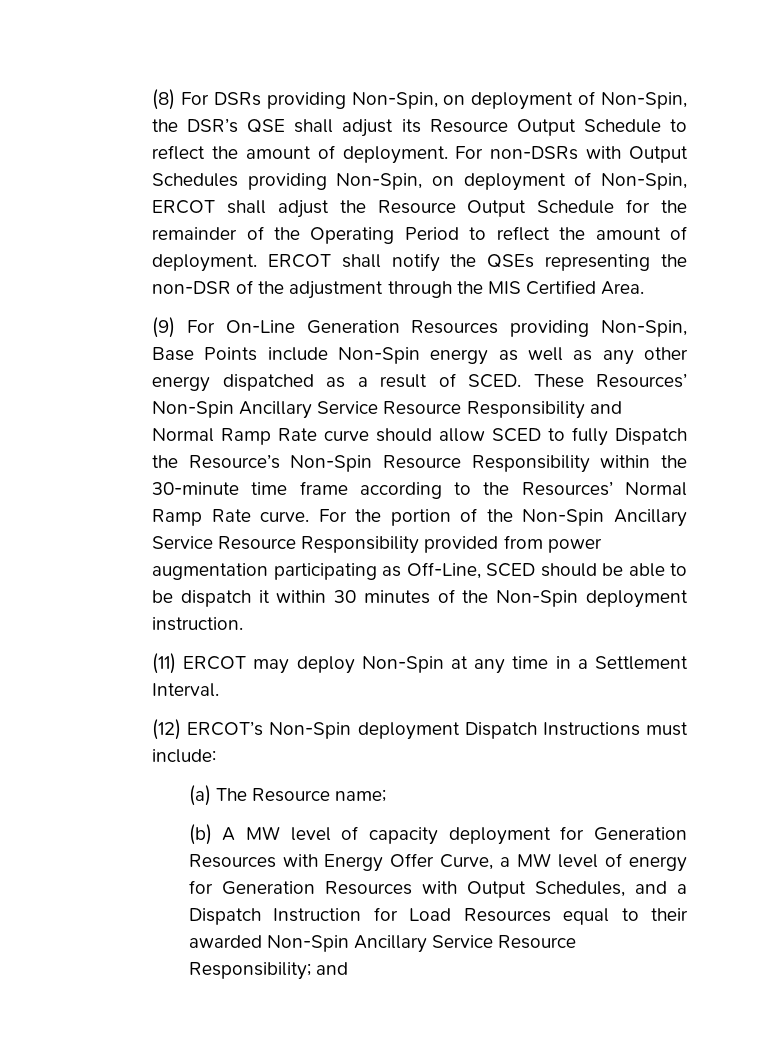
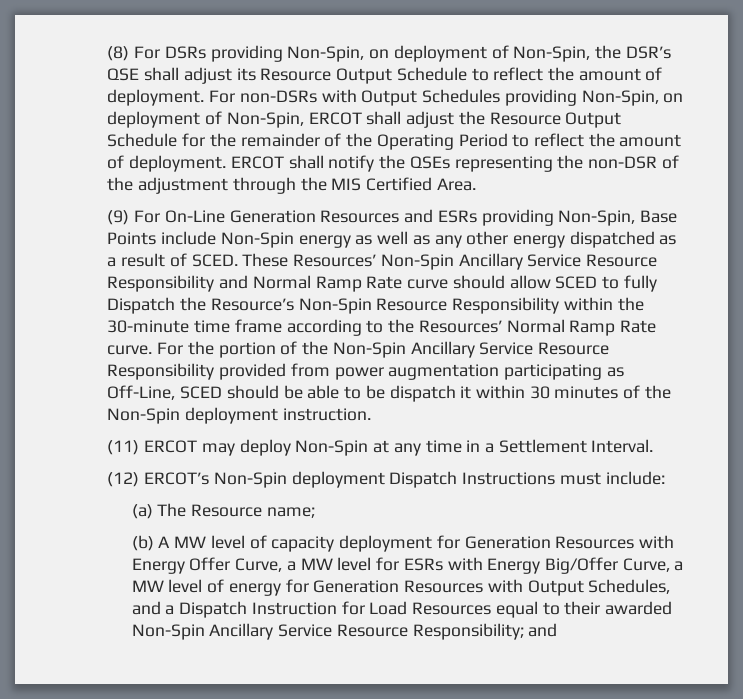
- (9) For On-Line Generation Resources providing Non-Spin, Base Points include Non-Spin energy as well as any other energy dispatched as a result of SCED.
+ (9) For On-Line Generation Resources and ESRs providing Non-Spin, Base Points include Non-Spin energy as well as any other energy dispatched as a result of SCED.
- (b) A MW level of capacity deployment for Generation Resources with Energy Offer Curve, a MW level of energy for Generation Resources with Output Schedules, and a Dispatch Instruction for Load Resources equal to their awarded Non-Spin Ancillary Service Resource Responsibility; and
+ (b) A MW level of capacity deployment for Generation Resources with Energy Offer Curve, a MW level for ESRs with Energy Big/Offer Curve, a MW level of energy for Generation Resources with Output Schedules, and a Dispatch Instruction for Load Resources equal to their awarded Non-Spin Ancillary Service Resource Responsibility; and

